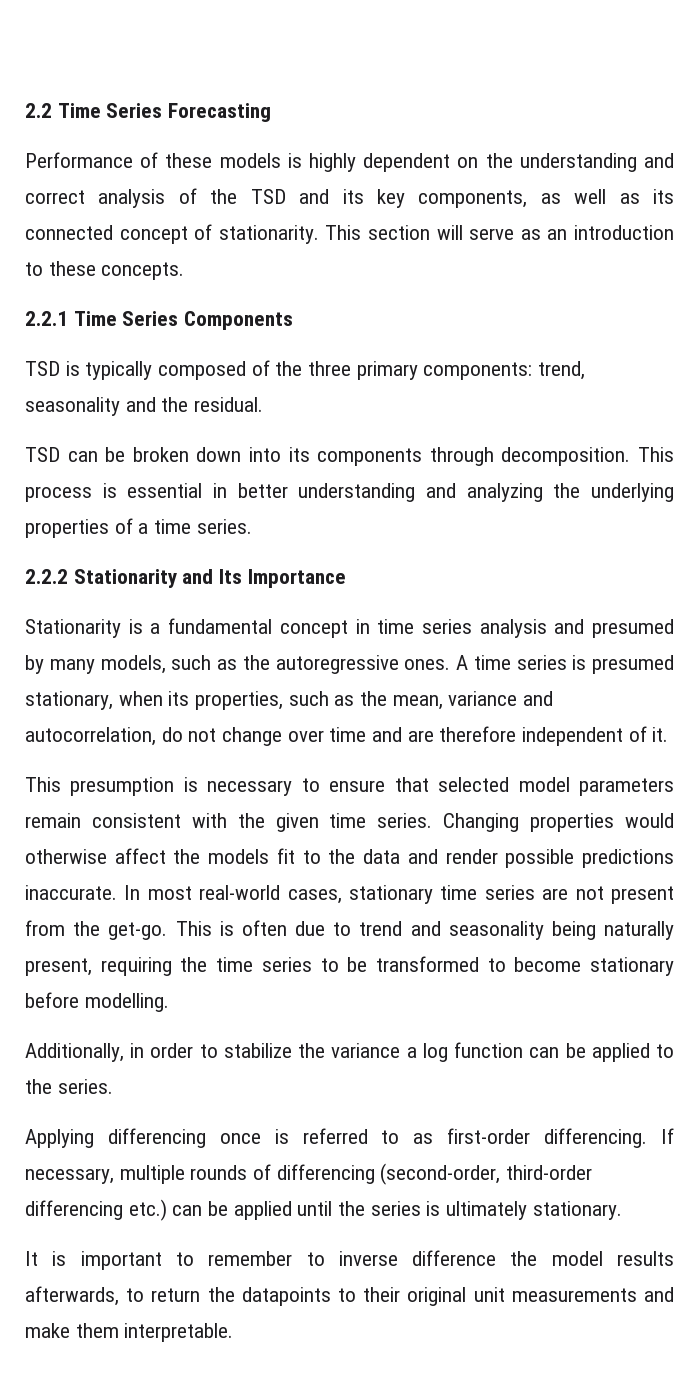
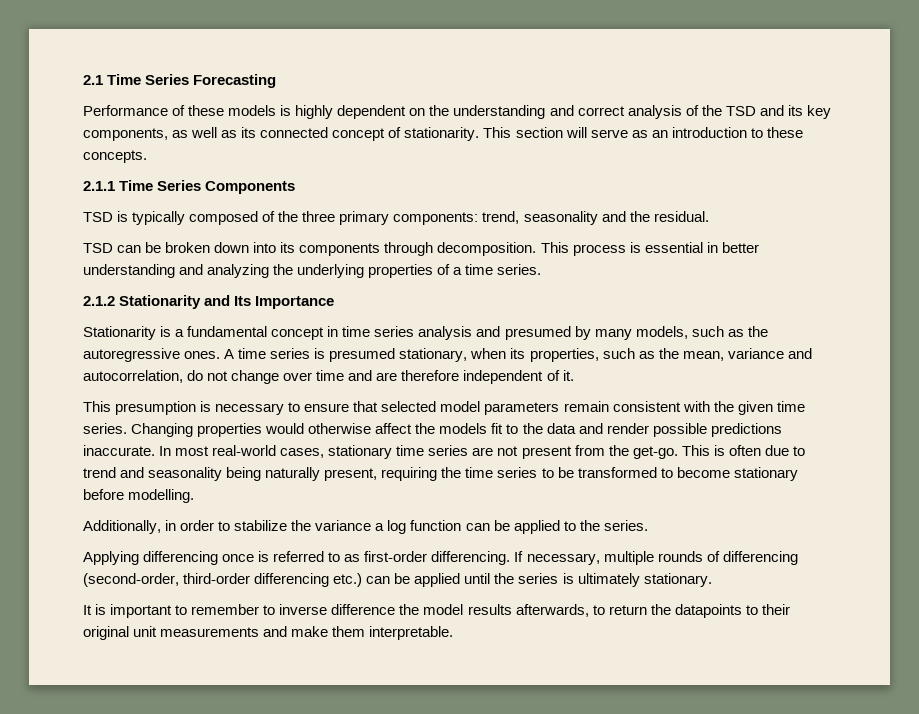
- 2.2 Time Series Forecasting
+ 2.1 Time Series Forecasting
- 2.2.1 Time Series Components
+ 2.1.1 Time Series Components
- 2.2.2 Stationarity and Its Importance
+ 2.1.2 Stationarity and Its Importance

